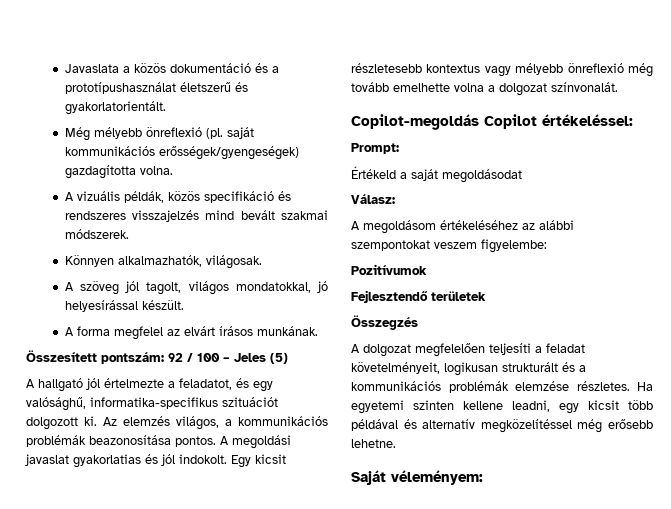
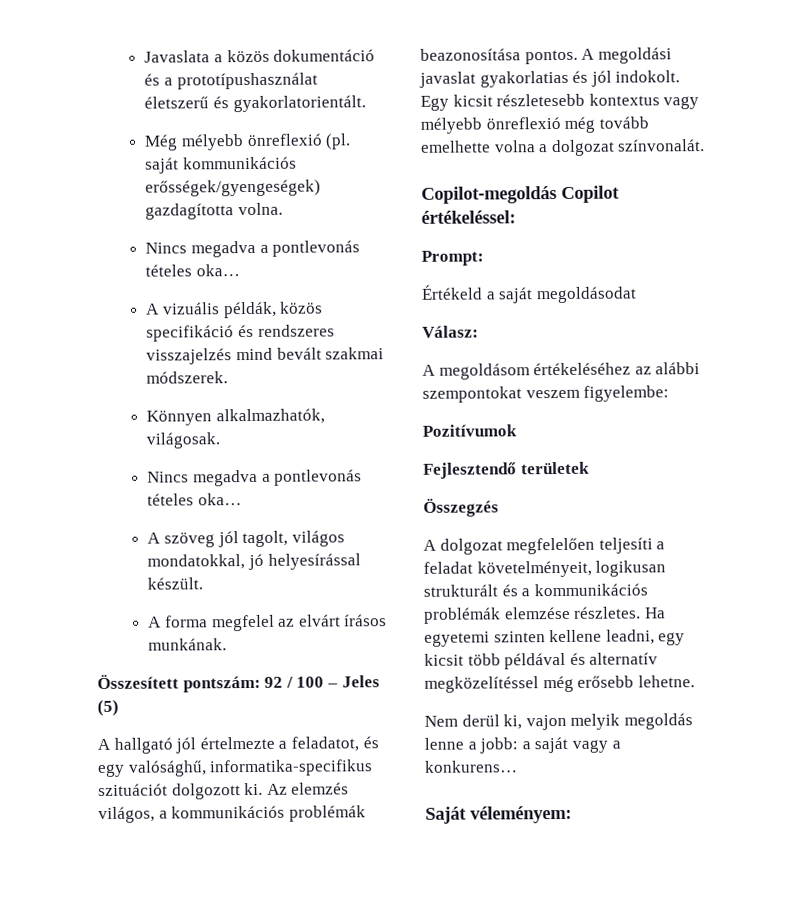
  Még mélyebb önreflexió (pl. saját kommunikációs erősségek/gyengeségek) gazdagította volna.
+ Nincs megadva a pontlevonás tételes oka…
  Könnyen alkalmazhatók, világosak.
+ Nincs megadva a pontlevonás tételes oka…
+ Nem derül ki, vajon melyik megoldás lenne a jobb: a saját vagy a konkurens…

